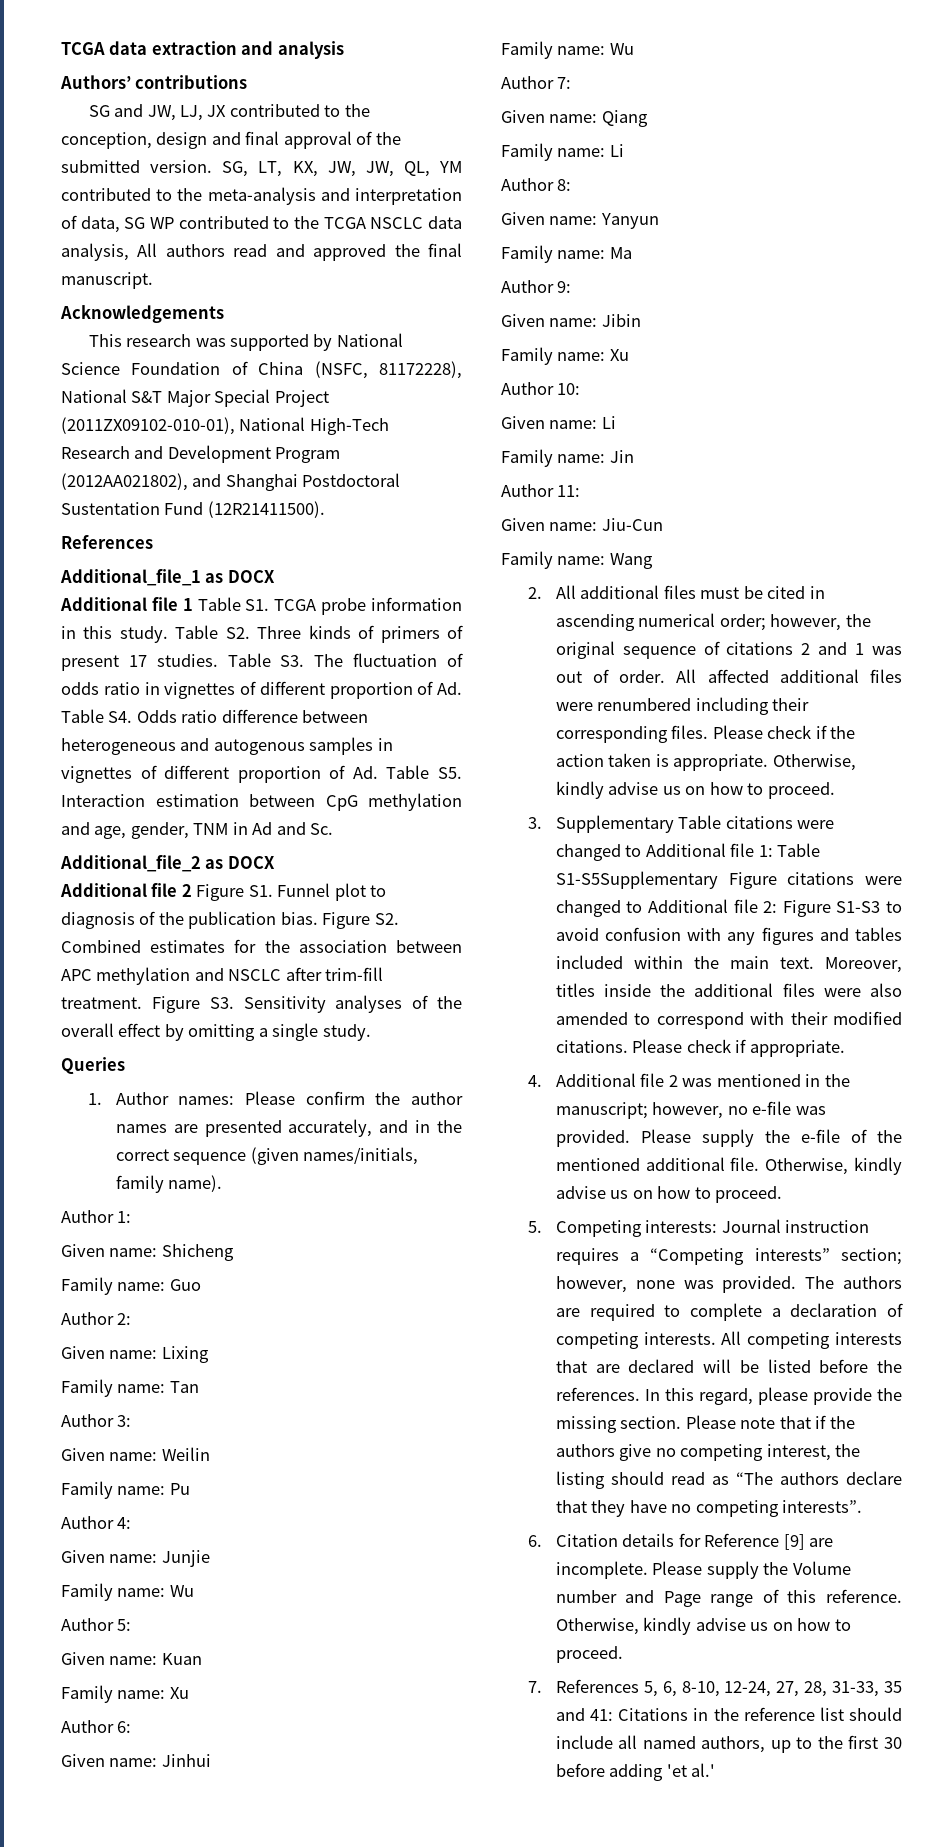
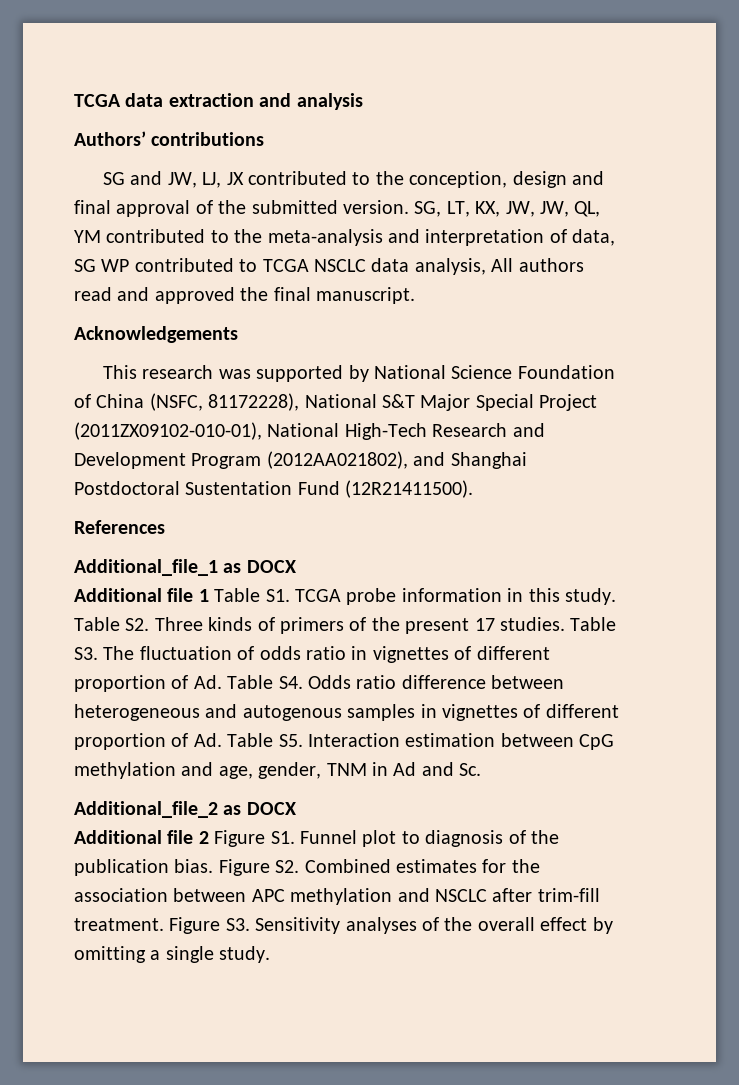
- SG, LT, KX, JW, JW, QL, YM contributed to the meta-analysis and interpretation of data, SG WP contributed to the TCGA NSCLC data analysis, All authors read and approved the final manuscript.
+ SG, LT, KX, JW, JW, QL, YM contributed to the meta-analysis and interpretation of data, SG WP contributed to TCGA NSCLC data analysis, All authors read and approved the final manuscript.
- Table S2. Three kinds of primers of present 17 studies.
+ Table S2. Three kinds of primers of the present 17 studies.
- Queries
- 1. Author names: Please confirm the author names are presented accurately, and in the correct sequence (given names/initials, family name).
- Author 1:
- Given name: Shicheng
- Family name: Guo
- Author 2:
- Given name: Lixing
- Family name: Tan
- Author 3:
- Given name: Weilin
- Family name: Pu
- Author 4:
- Given name: Junjie
- Family name: Wu
- Author 5:
- Given name: Kuan
- Family name: Xu
- Author 6:
- Given name: Jinhui
- Family name: Wu
- Author 7:
- Given name: Qiang
- Family name: Li
- Author 8:
- Given name: Yanyun
- Family name: Ma
- Author 9:
- Given name: Jibin
- Family name: Xu
- Author 10:
- Given name: Li
- Family name: Jin
- Author 11:
- Given name: Jiu-Cun
- Family name: Wang
- 2. All additional files must be cited in ascending numerical order; however, the original sequence of citations 2 and 1 was out of order. All affected additional files were renumbered including their corresponding files. Please check if the action taken is appropriate. Otherwise, kindly advise us on how to proceed.
- 3. Supplementary Table citations were changed to Additional file 1: Table S1-S5Supplementary Figure citations were changed to Additional file 2: Figure S1-S3 to avoid confusion with any figures and tables included within the main text. Moreover, titles inside the additional files were also amended to correspond with their modified citations. Please check if appropriate.
- 4. Additional file 2 was mentioned in the manuscript; however, no e-file was provided. Please supply the e-file of the mentioned additional file. Otherwise, kindly advise us on how to proceed.
- 5. Competing interests: Journal instruction requires a “Competing interests” section; however, none was provided. The authors are required to complete a declaration of competing interests. All competing interests that are declared will be listed before the references. In this regard, please provide the missing section. Please note that if the authors give no competing interest, the listing should read as “The authors declare that they have no competing interests”.
- 6. Citation details for Reference [9] are incomplete. Please supply the Volume number and Page range of this reference. Otherwise, kindly advise us on how to proceed.
- 7. References 5, 6, 8-10, 12-24, 27, 28, 31-33, 35 and 41: Citations in the reference list should include all named authors, up to the first 30 before adding 'et al.'

